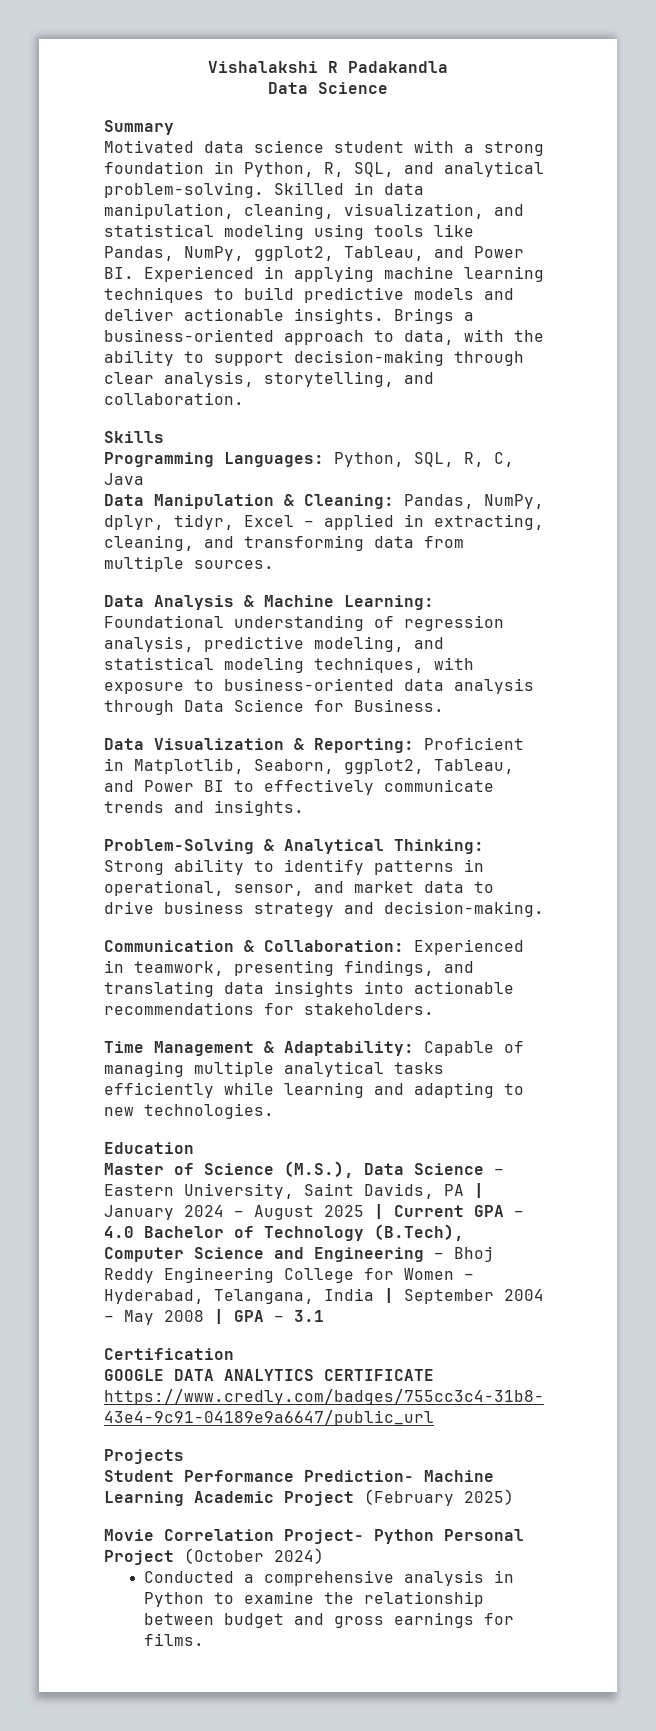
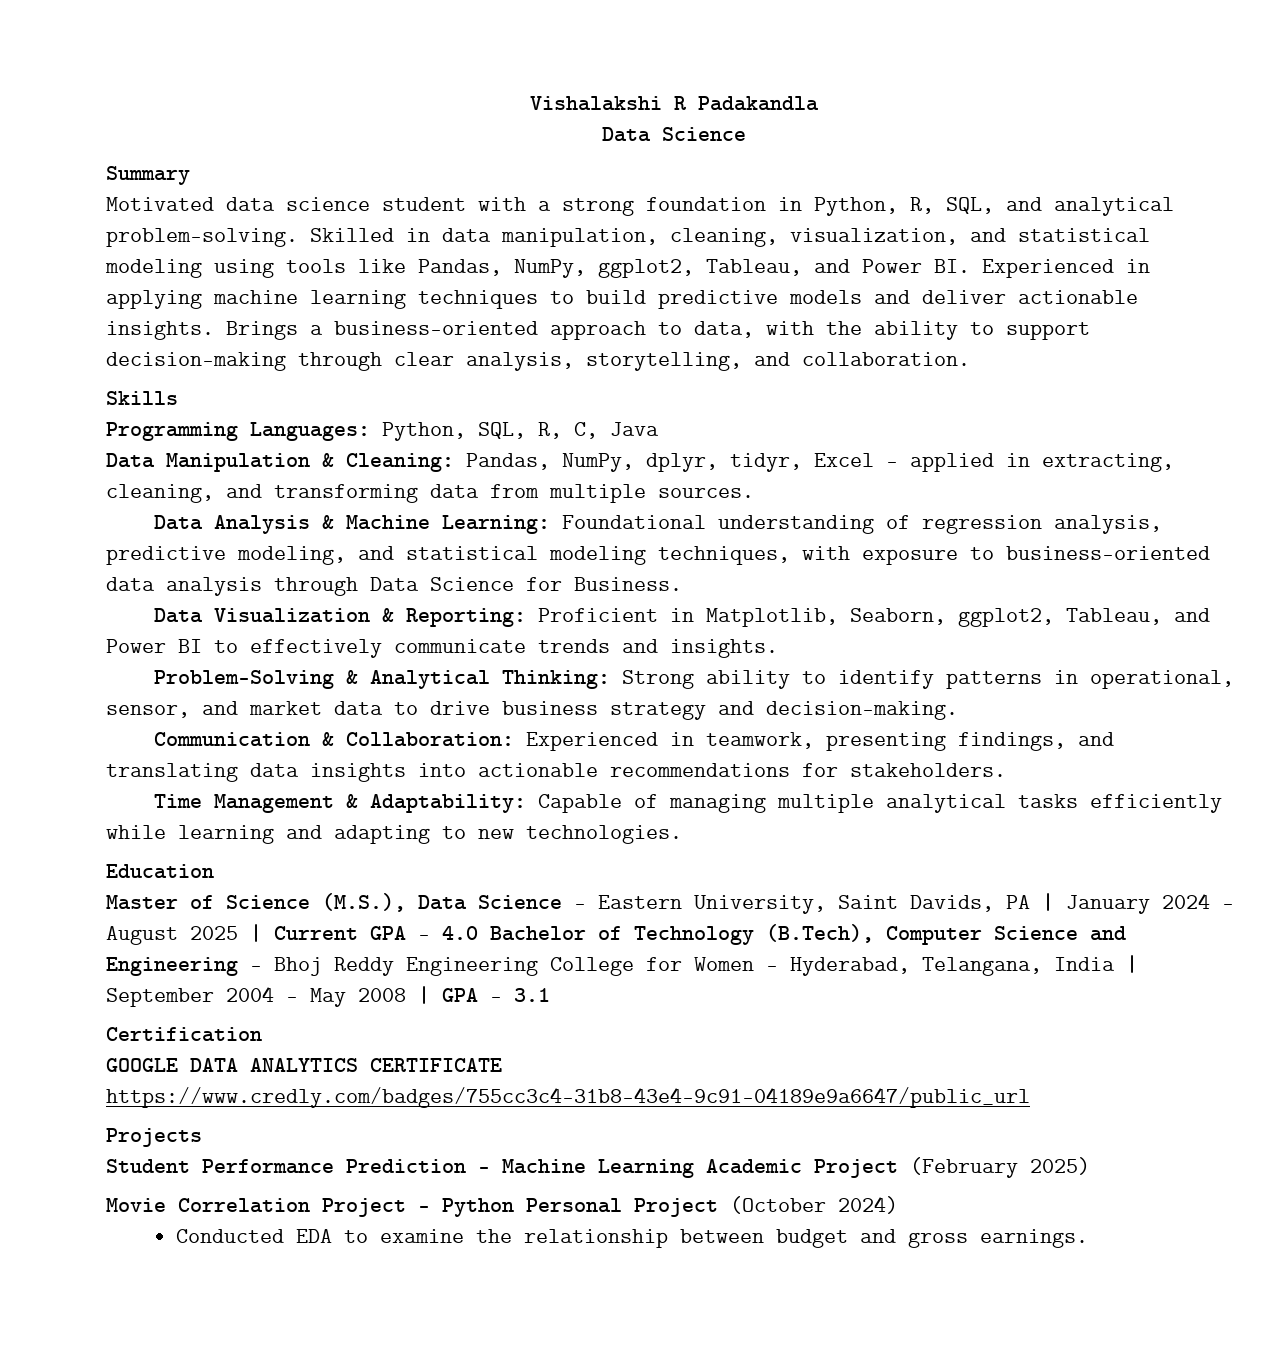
- Student Performance Prediction- Machine Learning Academic Project (February 2025)
+ Student Performance Prediction - Machine Learning Academic Project (February 2025)
- Movie Correlation Project- Python Personal Project (October 2024)
+ Movie Correlation Project - Python Personal Project (October 2024)
- Conducted a comprehensive analysis in Python to examine the relationship between budget and gross earnings for films.
+ Conducted EDA to examine the relationship between budget and gross earnings.

